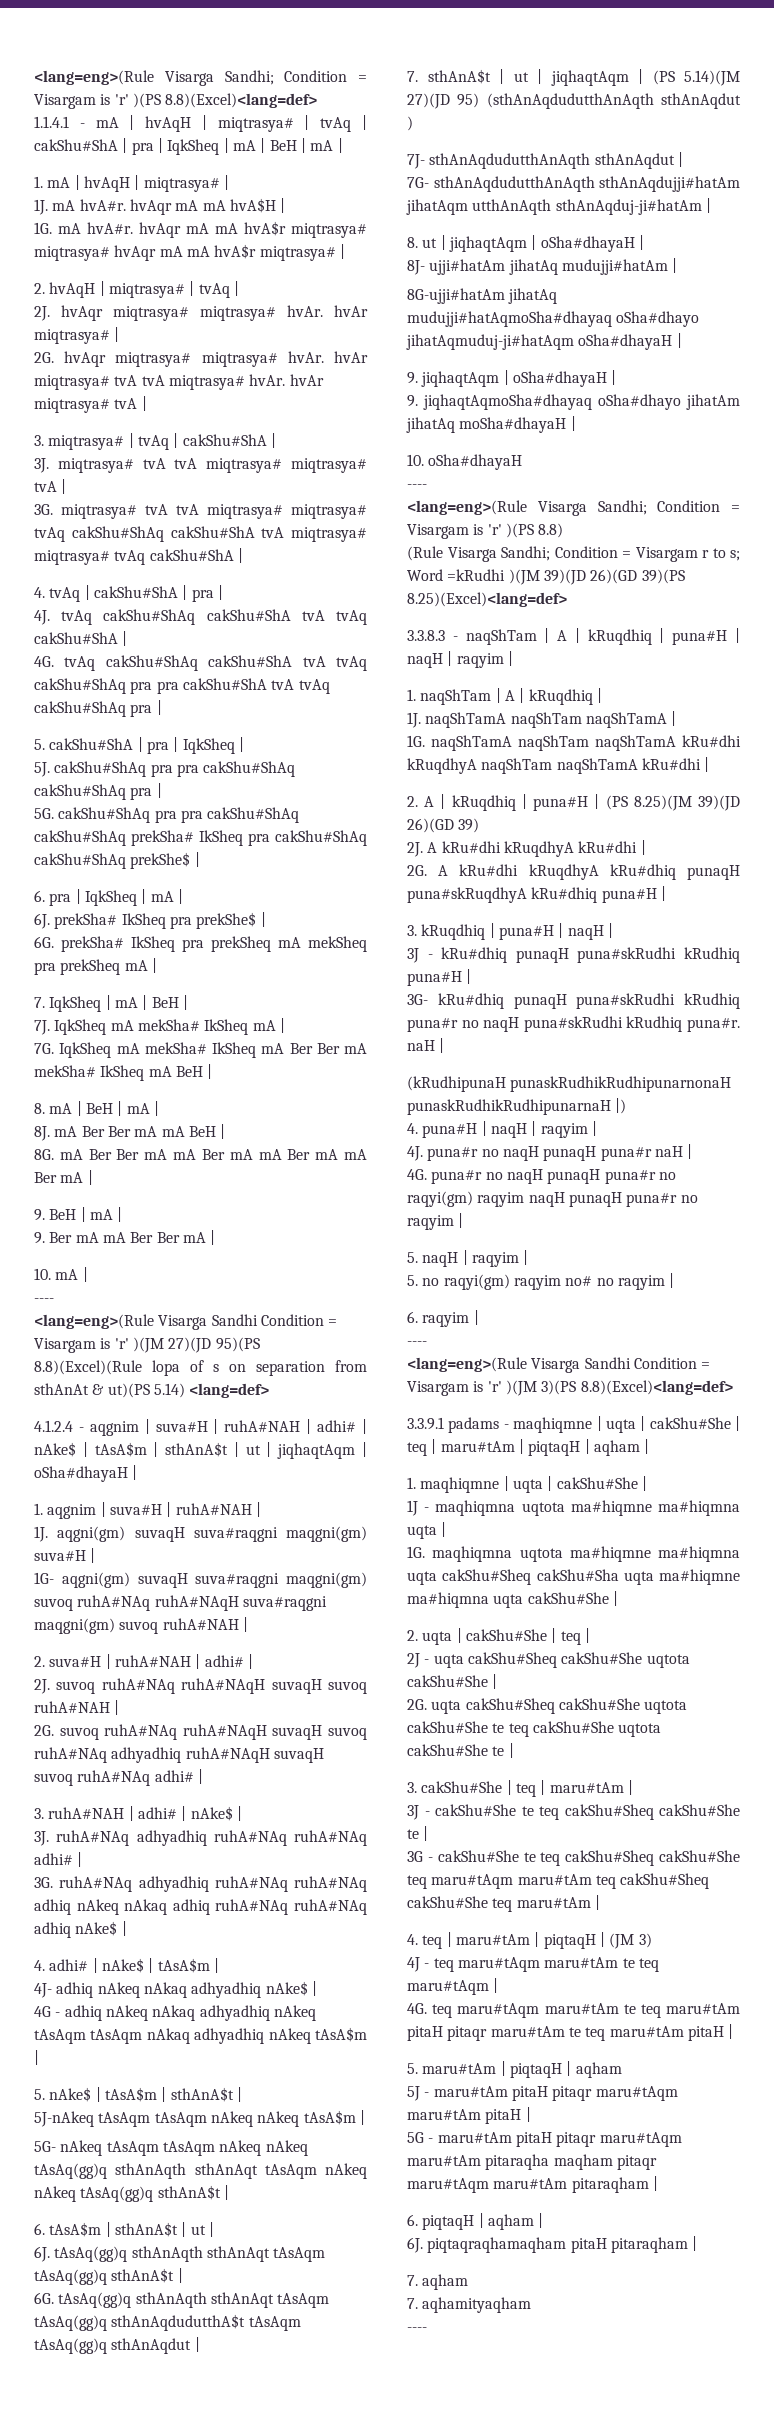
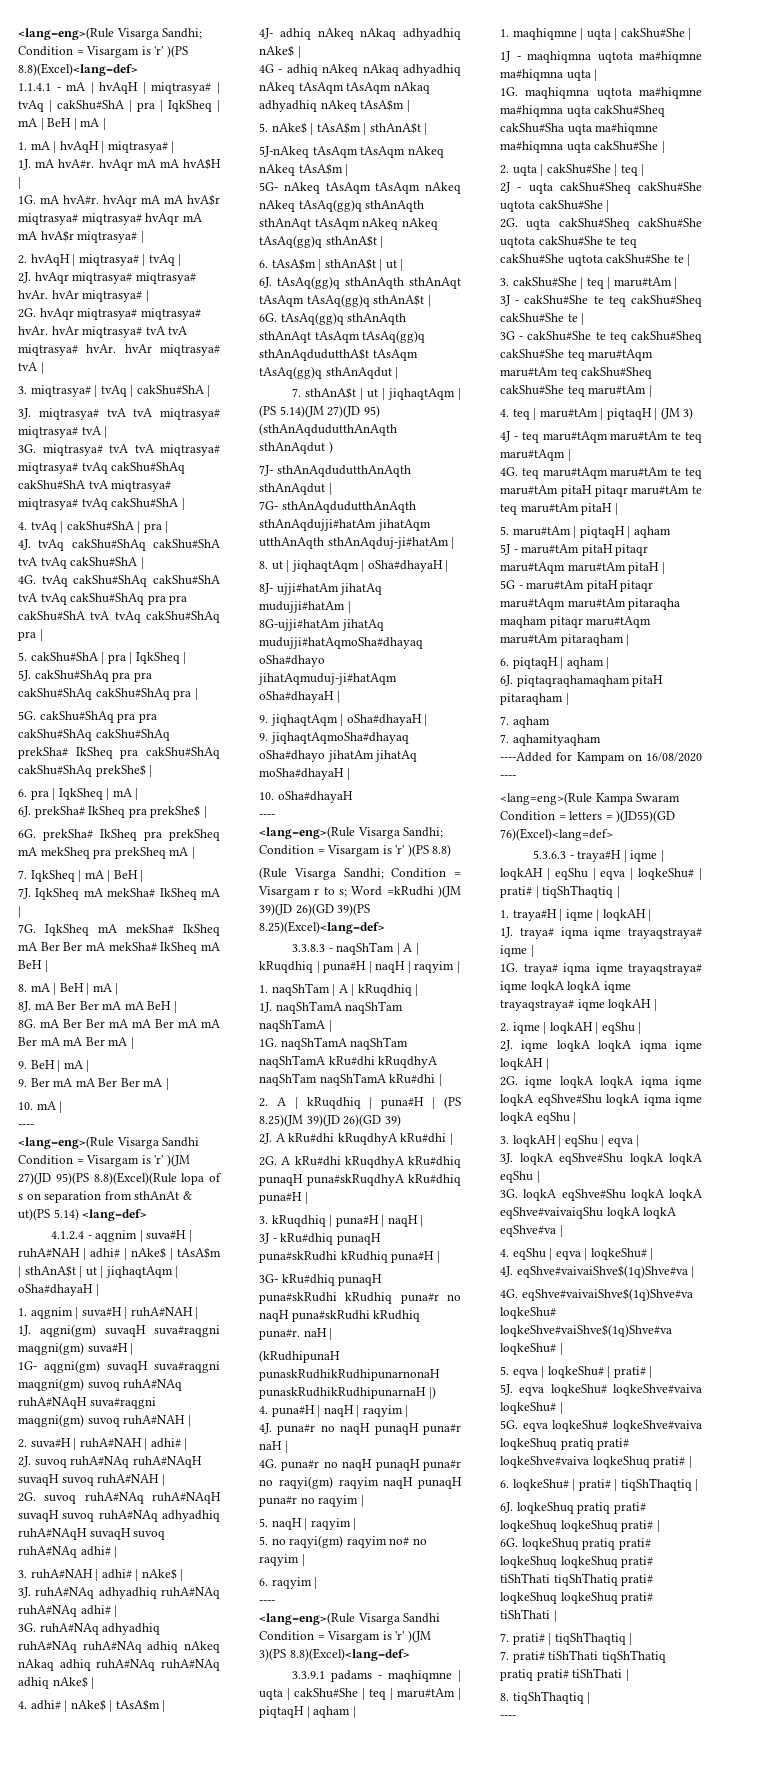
+ ----Added for Kampam on 16/08/2020 ----
+ <lang=eng>(Rule Kampa Swaram Condition = letters = )(JD55)(GD 76)(Excel)<lang=def>
+ 5.3.6.3 - traya#H | iqme | loqkAH | eqShu | eqva | loqkeShu# | prati# | tiqShThaqtiq |
+ 1. traya#H | iqme | loqkAH |
+ 1J. traya# iqma iqme trayaqstraya# iqme |
+ 1G. traya# iqma iqme trayaqstraya# iqme loqkA loqkA iqme trayaqstraya# iqme loqkAH |
+ 2. iqme | loqkAH | eqShu |
+ 2J. iqme loqkA loqkA iqma iqme loqkAH |
+ 2G. iqme loqkA loqkA iqma iqme loqkA eqShve#Shu loqkA iqma iqme loqkA eqShu |
+ 3. loqkAH | eqShu | eqva |
+ 3J. loqkA eqShve#Shu loqkA loqkA eqShu |
+ 3G. loqkA eqShve#Shu loqkA loqkA eqShve#vaivaiqShu loqkA loqkA eqShve#va |
+ 4. eqShu | eqva | loqkeShu# |
+ 4J. eqShve#vaivaiShve$(1q)Shve#va |
+ 4G. eqShve#vaivaiShve$(1q)Shve#va loqkeShu# loqkeShve#vaiShve$(1q)Shve#va loqkeShu# |
+ 5. eqva | loqkeShu# | prati# |
+ 5J. eqva loqkeShu# loqkeShve#vaiva loqkeShu# |
+ 5G. eqva loqkeShu# loqkeShve#vaiva loqkeShuq pratiq prati# loqkeShve#vaiva loqkeShuq prati# |
+ 6. loqkeShu# | prati# | tiqShThaqtiq |
+ 6J. loqkeShuq pratiq prati# loqkeShuq loqkeShuq prati# |
+ 6G. loqkeShuq pratiq prati# loqkeShuq loqkeShuq prati# tiShThati tiqShThatiq prati# loqkeShuq loqkeShuq prati# tiShThati |
+ 7. prati# | tiqShThaqtiq |
+ 7. prati# tiShThati tiqShThatiq pratiq prati# tiShThati |
+ 8. tiqShThaqtiq |

